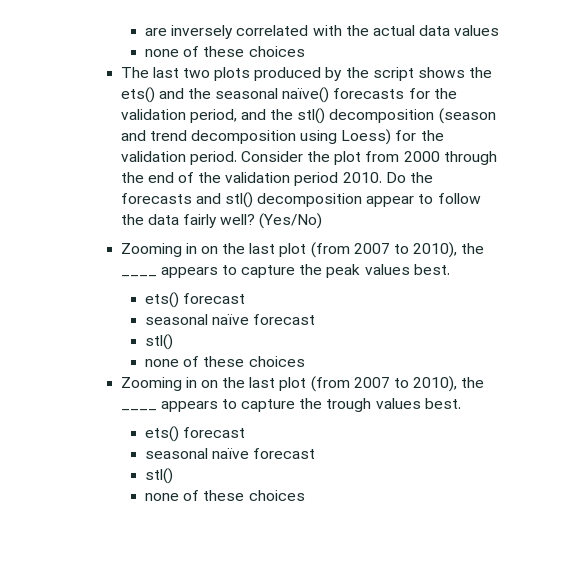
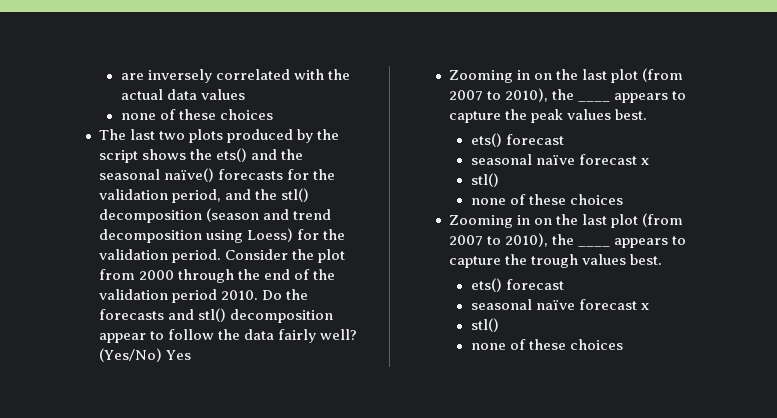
- (Yes/No)
+ (Yes/No) Yes
  Zooming in on the last plot (from 2007 to 2010), the ____ appears to capture the peak values best.
  ets() forecast
- seasonal naïve forecast
+ seasonal naïve forecast x
  Zooming in on the last plot (from 2007 to 2010), the ____ appears to capture the trough values best.
  ets() forecast
- seasonal naïve forecast
+ seasonal naïve forecast x

